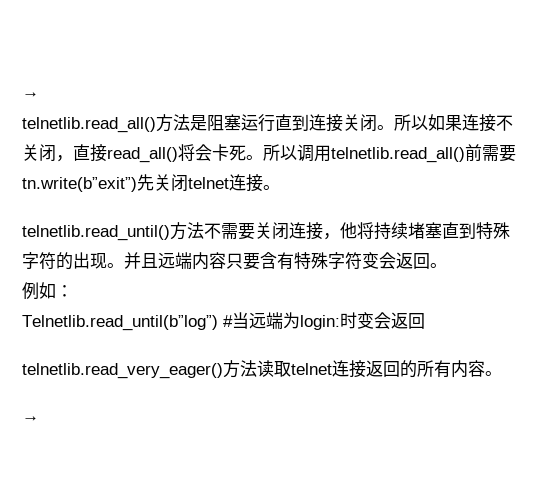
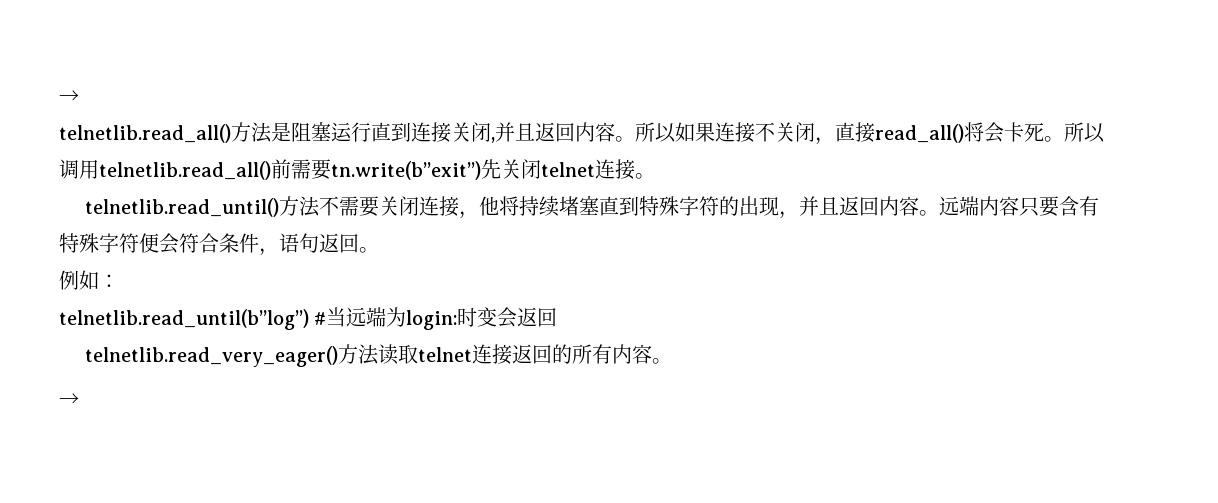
- telnetlib.read_all()方法是阻塞运行直到连接关闭。
+ telnetlib.read_all()方法是阻塞运行直到连接关闭,并且返回内容。
- telnetlib.read_until()方法不需要关闭连接，他将持续堵塞直到特殊字符的出现。并且远端内容只要含有特殊字符变会返回。
+ telnetlib.read_until()方法不需要关闭连接，他将持续堵塞直到特殊字符的出现，并且返回内容。远端内容只要含有特殊字符便会符合条件，语句返回。
- Telnetlib.read_until(b”log”) #当远端为login:时变会返回
+ telnetlib.read_until(b”log”) #当远端为login:时变会返回

